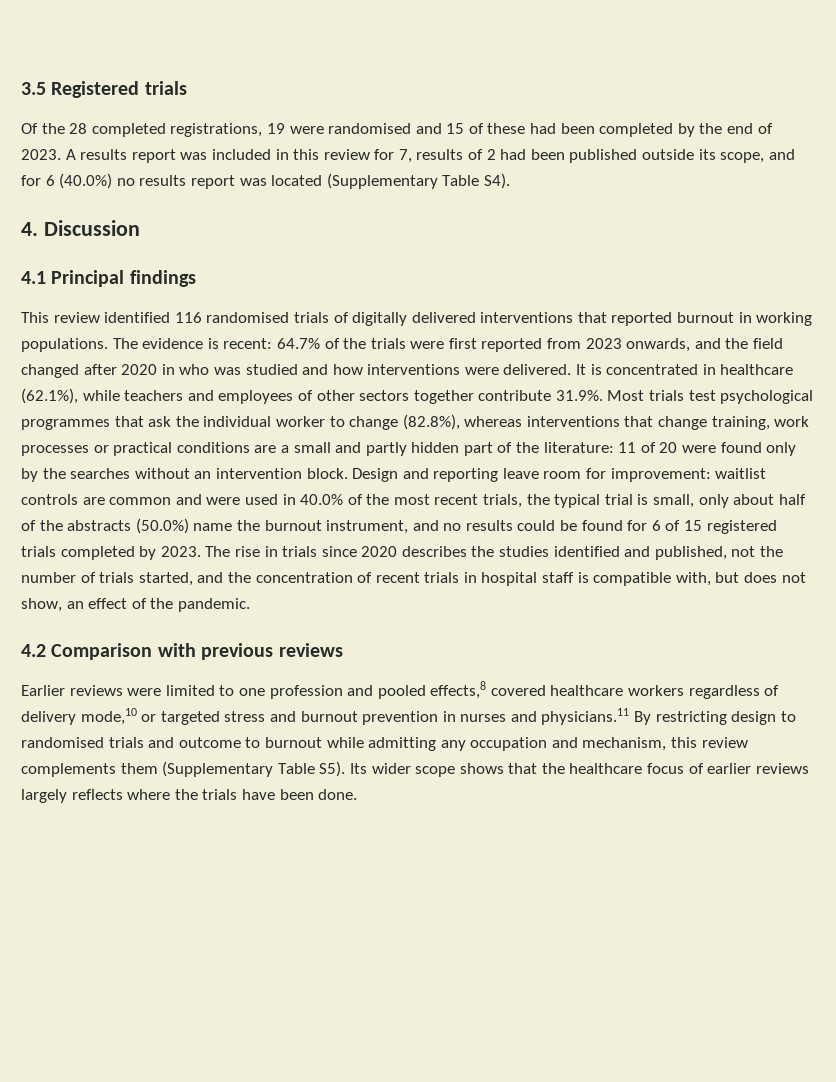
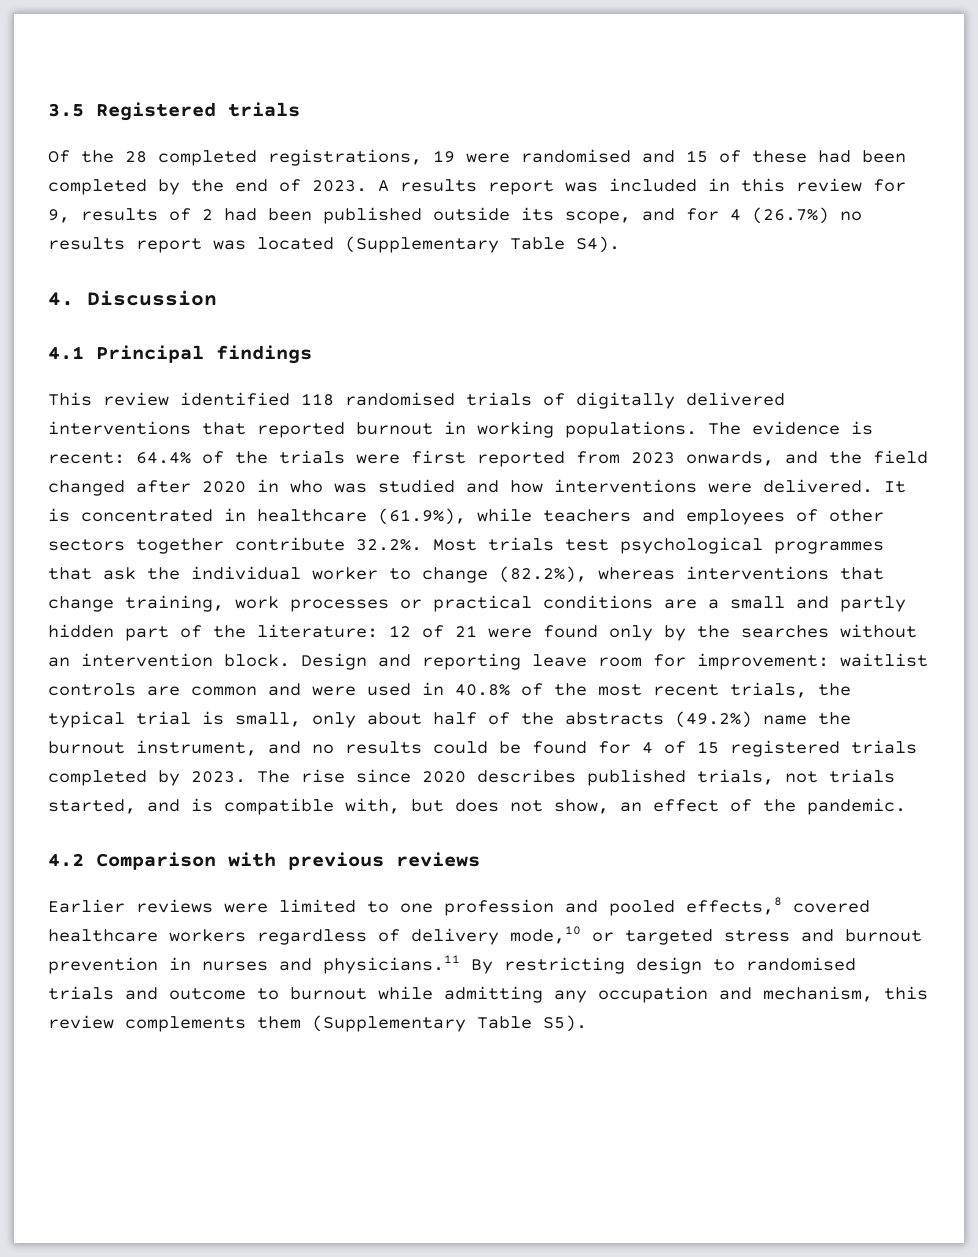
- A results report was included in this review for 7, results of 2 had been published outside its scope, and for 6 (40.0%) no results report was located (Supplementary Table S4).
+ A results report was included in this review for 9, results of 2 had been published outside its scope, and for 4 (26.7%) no results report was located (Supplementary Table S4).
- This review identified 116 randomised trials of digitally delivered interventions that reported burnout in working populations.
+ This review identified 118 randomised trials of digitally delivered interventions that reported burnout in working populations.
- The evidence is recent: 64.7% of the trials were first reported from 2023 onwards, and the field changed after 2020 in who was studied and how interventions were delivered.
+ The evidence is recent: 64.4% of the trials were first reported from 2023 onwards, and the field changed after 2020 in who was studied and how interventions were delivered.
- It is concentrated in healthcare (62.1%), while teachers and employees of other sectors together contribute 31.9%. Most trials test psychological programmes that ask the individual worker to change (82.8%), whereas interventions that change training, work processes or practical conditions are a small and partly hidden part of the literature: 11 of 20 were found only by the searches without an intervention block.
+ It is concentrated in healthcare (61.9%), while teachers and employees of other sectors together contribute 32.2%. Most trials test psychological programmes that ask the individual worker to change (82.2%), whereas interventions that change training, work processes or practical conditions are a small and partly hidden part of the literature: 12 of 21 were found only by the searches without an intervention block.
- Design and reporting leave room for improvement: waitlist controls are common and were used in 40.0% of the most recent trials, the typical trial is small, only about half of the abstracts (50.0%) name the burnout instrument, and no results could be found for 6 of 15 registered trials completed by 2023.
+ Design and reporting leave room for improvement: waitlist controls are common and were used in 40.8% of the most recent trials, the typical trial is small, only about half of the abstracts (49.2%) name the burnout instrument, and no results could be found for 4 of 15 registered trials completed by 2023.
- The rise in trials since 2020 describes the studies identified and published, not the number of trials started, and the concentration of recent trials in hospital staff is compatible with, but does not show, an effect of the pandemic.
+ The rise since 2020 describes published trials, not trials started, and is compatible with, but does not show, an effect of the pandemic.
- Earlier reviews were limited to one profession and pooled effects,8 covered healthcare workers regardless of delivery mode,10 or targeted stress and burnout prevention in nurses and physicians.11 By restricting design to randomised trials and outcome to burnout while admitting any occupation and mechanism, this review complements them (Supplementary Table S5). Its wider scope shows that the healthcare focus of earlier reviews largely reflects where the trials have been done.
+ Earlier reviews were limited to one profession and pooled effects,8 covered healthcare workers regardless of delivery mode,10 or targeted stress and burnout prevention in nurses and physicians.11 By restricting design to randomised trials and outcome to burnout while admitting any occupation and mechanism, this review complements them (Supplementary Table S5).

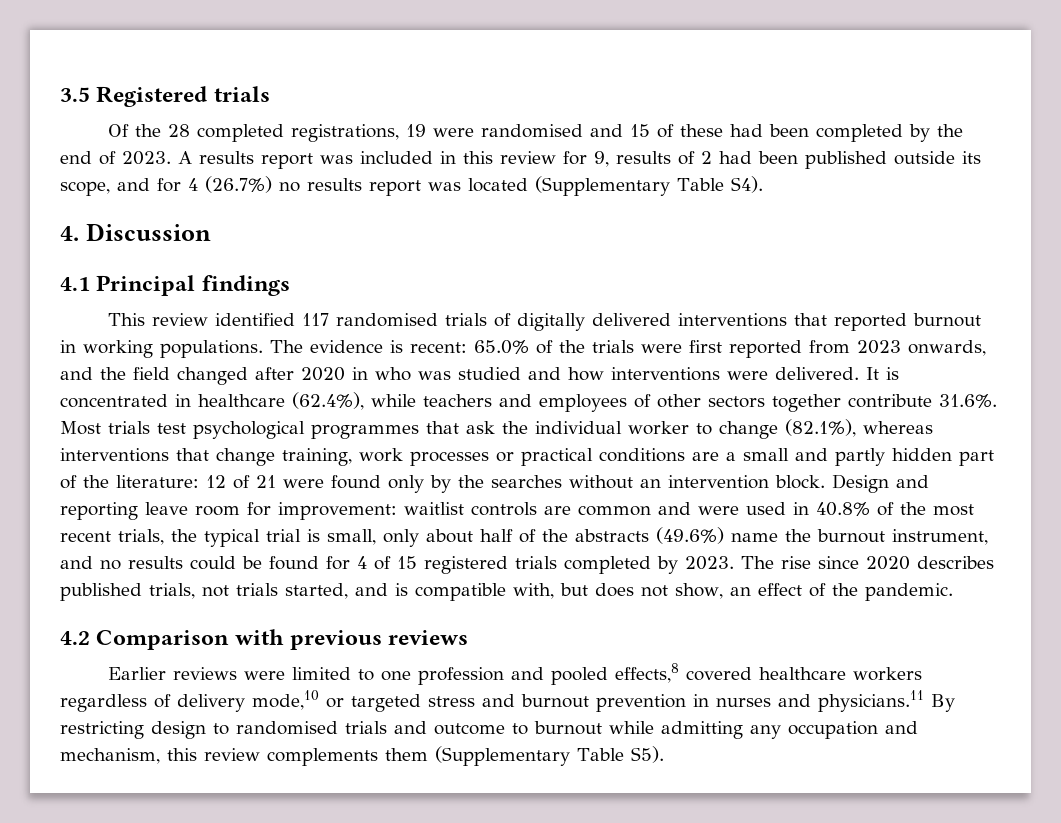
- This review identified 118 randomised trials of digitally delivered interventions that reported burnout in working populations.
+ This review identified 117 randomised trials of digitally delivered interventions that reported burnout in working populations.
- The evidence is recent: 64.4% of the trials were first reported from 2023 onwards, and the field changed after 2020 in who was studied and how interventions were delivered.
+ The evidence is recent: 65.0% of the trials were first reported from 2023 onwards, and the field changed after 2020 in who was studied and how interventions were delivered.
- It is concentrated in healthcare (61.9%), while teachers and employees of other sectors together contribute 32.2%. Most trials test psychological programmes that ask the individual worker to change (82.2%), whereas interventions that change training, work processes or practical conditions are a small and partly hidden part of the literature: 12 of 21 were found only by the searches without an intervention block.
+ It is concentrated in healthcare (62.4%), while teachers and employees of other sectors together contribute 31.6%. Most trials test psychological programmes that ask the individual worker to change (82.1%), whereas interventions that change training, work processes or practical conditions are a small and partly hidden part of the literature: 12 of 21 were found only by the searches without an intervention block.
- Design and reporting leave room for improvement: waitlist controls are common and were used in 40.8% of the most recent trials, the typical trial is small, only about half of the abstracts (49.2%) name the burnout instrument, and no results could be found for 4 of 15 registered trials completed by 2023.
+ Design and reporting leave room for improvement: waitlist controls are common and were used in 40.8% of the most recent trials, the typical trial is small, only about half of the abstracts (49.6%) name the burnout instrument, and no results could be found for 4 of 15 registered trials completed by 2023.

